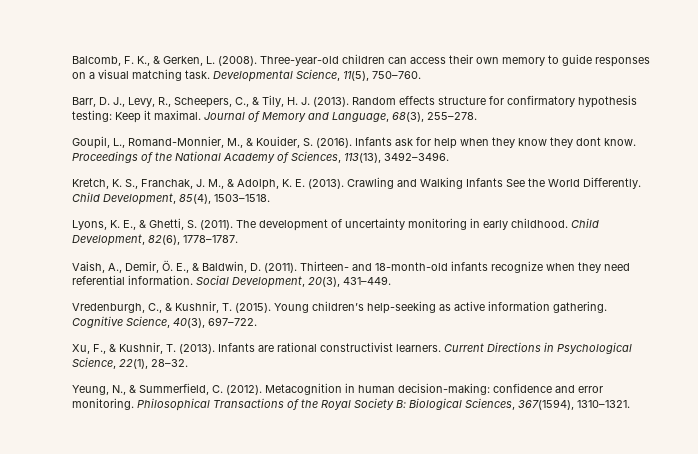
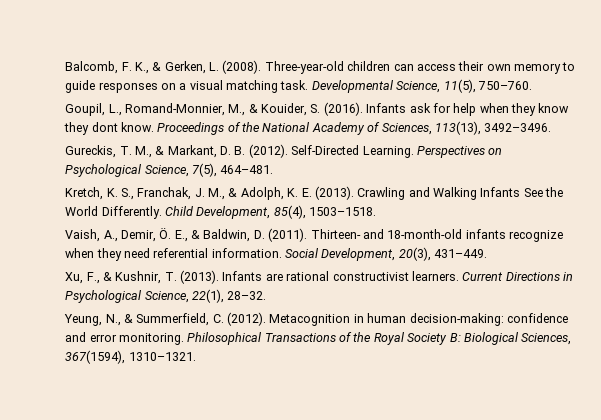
- Barr, D. J., Levy, R., Scheepers, C., & Tily, H. J. (2013). Random effects structure for confirmatory hypothesis testing: Keep it maximal. Journal of Memory and Language, 68(3), 255–278.
+ Gureckis, T. M., & Markant, D. B. (2012). Self-Directed Learning. Perspectives on Psychological Science, 7(5), 464–481.
- Lyons, K. E., & Ghetti, S. (2011). The development of uncertainty monitoring in early childhood. Child Development, 82(6), 1778–1787.
- Vredenburgh, C., & Kushnir, T. (2015). Young children’s help-seeking as active information gathering. Cognitive Science, 40(3), 697–722.

